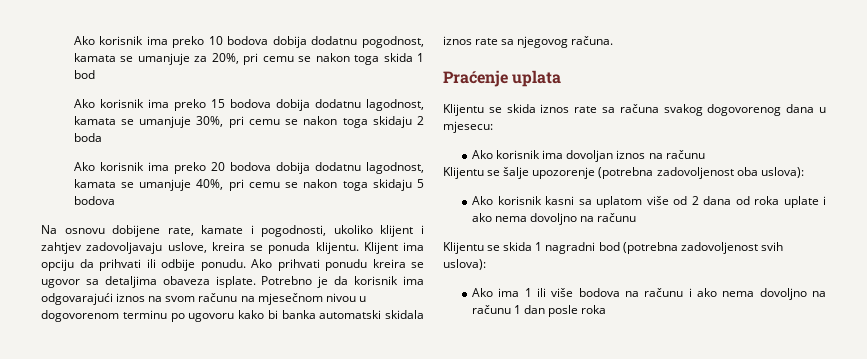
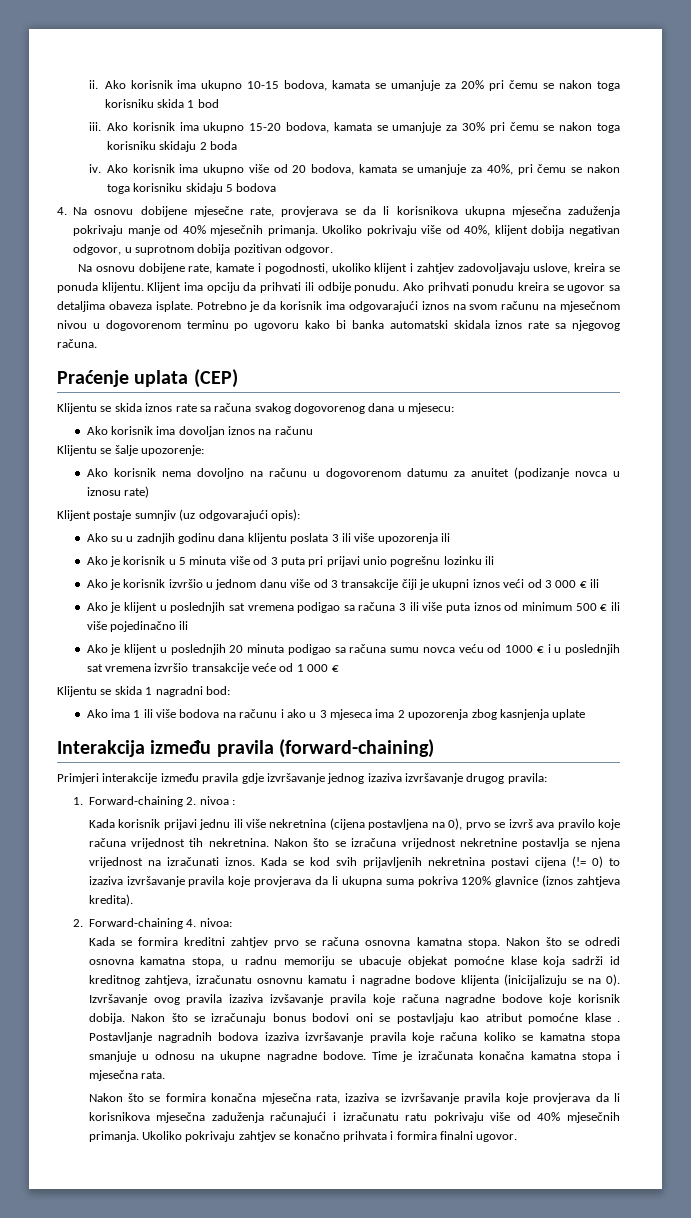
- Ako korisnik ima preko 10 bodova dobija dodatnu pogodnost, kamata se umanjuje za 20%, pri cemu se nakon toga skida 1 bod
+ ii. Ako korisnik ima ukupno 10-15 bodova, kamata se umanjuje za 20% pri čemu se nakon toga korisniku skida 1 bod
- Ako korisnik ima preko 15 bodova dobija dodatnu lagodnost, kamata se umanjuje 30%, pri cemu se nakon toga skidaju 2 boda
+ iii. Ako korisnik ima ukupno 15-20 bodova, kamata se umanjuje za 30% pri čemu se nakon toga korisniku skidaju 2 boda
- Ako korisnik ima preko 20 bodova dobija dodatnu lagodnost, kamata se umanjuje 40%, pri cemu se nakon toga skidaju 5 bodova
+ iv. Ako korisnik ima ukupno više od 20 bodova, kamata se umanjuje za 40%, pri čemu se nakon toga korisniku skidaju 5 bodova
+ 4. Na osnovu dobijene mjesečne rate, provjerava se da li korisnikova ukupna mjesečna zaduženja pokrivaju manje od 40% mjesečnih primanja. Ukoliko pokrivaju više od 40%, klijent dobija negativan odgovor, u suprotnom dobija pozitivan odgovor.
- Praćenje uplata
+ Praćenje uplata (CEP)
- Klijentu se šalje upozorenje (potrebna zadovoljenost oba uslova):
- Ako korisnik kasni sa uplatom više od 2 dana od roka uplate i ako nema dovoljno na računu
+ Klijentu se šalje upozorenje:
+ Ako korisnik nema dovoljno na računu u dogovorenom datumu za anuitet (podizanje novca u iznosu rate)
+ Klijent postaje sumnjiv (uz odgovarajući opis):
+ Ako su u zadnjih godinu dana klijentu poslata 3 ili više upozorenja ili
+ Ako je korisnik u 5 minuta više od 3 puta pri prijavi unio pogrešnu lozinku ili
+ Ako je korisnik izvršio u jednom danu više od 3 transakcije čiji je ukupni iznos veći od 3 000 € ili
+ Ako je klijent u poslednjih sat vremena podigao sa računa 3 ili više puta iznos od minimum 500 € ili više pojedinačno ili
+ Ako je klijent u poslednjih 20 minuta podigao sa računa sumu novca veću od 1000 € i u poslednjih sat vremena izvršio transakcije veće od 1 000 €
- Klijentu se skida 1 nagradni bod (potrebna zadovoljenost svih uslova):
+ Klijentu se skida 1 nagradni bod:
- Ako ima 1 ili više bodova na računu i ako nema dovoljno na računu 1 dan posle roka
+ Ako ima 1 ili više bodova na računu i ako u 3 mjeseca ima 2 upozorenja zbog kasnjenja uplate
+ Interakcija između pravila (forward-chaining)
+ Primjeri interakcije između pravila gdje izvršavanje jednog izaziva izvršavanje drugog pravila:
+ 1. Forward-chaining 2. nivoa :
+ Kada korisnik prijavi jednu ili više nekretnina (cijena postavljena na 0), prvo se izvrš ava pravilo koje računa vrijednost tih nekretnina. Nakon što se izračuna vrijednost nekretnine postavlja se njena vrijednost na izračunati iznos. Kada se kod svih prijavljenih nekretnina postavi cijena (!= 0) to izaziva izvršavanje pravila koje provjerava da li ukupna suma pokriva 120% glavnice (iznos zahtjeva kredita).
+ 2. Forward-chaining 4. nivoa:
+ Kada se formira kreditni zahtjev prvo se računa osnovna kamatna stopa. Nakon što se odredi osnovna kamatna stopa, u radnu memoriju se ubacuje objekat pomoćne klase koja sadrži id kreditnog zahtjeva, izračunatu osnovnu kamatu i nagradne bodove klijenta (inicijalizuju se na 0). Izvršavanje ovog pravila izaziva izvšavanje pravila koje računa nagradne bodove koje korisnik dobija. Nakon što se izračunaju bonus bodovi oni se postavljaju kao atribut pomoćne klase . Postavljanje nagradnih bodova izaziva izvršavanje pravila koje računa koliko se kamatna stopa smanjuje u odnosu na ukupne nagradne bodove. Time je izračunata konačna kamatna stopa i mjesečna rata.
+ Nakon što se formira konačna mjesečna rata, izaziva se izvršavanje pravila koje provjerava da li korisnikova mjesečna zaduženja računajući i izračunatu ratu pokrivaju više od 40% mjesečnih primanja. Ukoliko pokrivaju zahtjev se konačno prihvata i formira finalni ugovor.

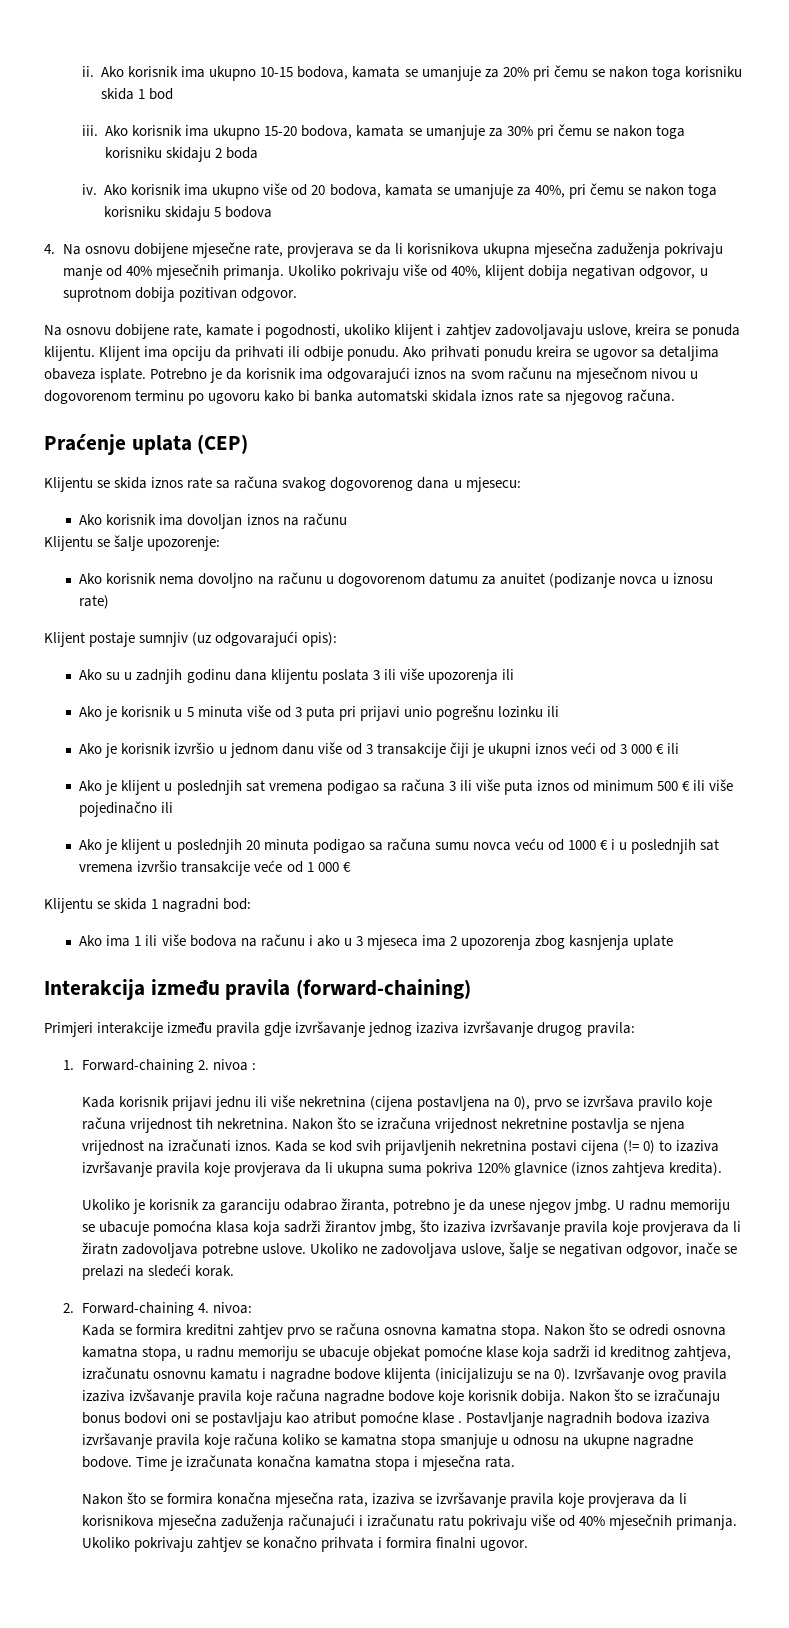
- Kada korisnik prijavi jednu ili više nekretnina (cijena postavljena na 0), prvo se izvrš ava pravilo koje računa vrijednost tih nekretnina.
+ Kada korisnik prijavi jednu ili više nekretnina (cijena postavljena na 0), prvo se izvršava pravilo koje računa vrijednost tih nekretnina.
+ Ukoliko je korisnik za garanciju odabrao žiranta, potrebno je da unese njegov jmbg. U radnu memoriju se ubacuje pomoćna klasa koja sadrži žirantov jmbg, što izaziva izvršavanje pravila koje provjerava da li žiratn zadovoljava potrebne uslove. Ukoliko ne zadovoljava uslove, šalje se negativan odgovor, inače se prelazi na sledeći korak.

